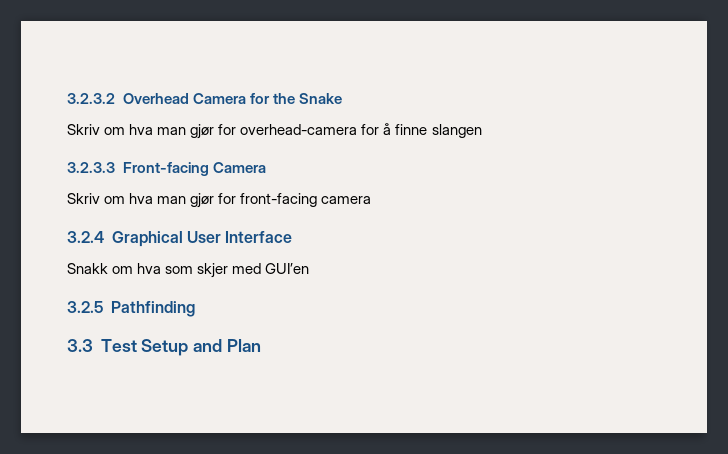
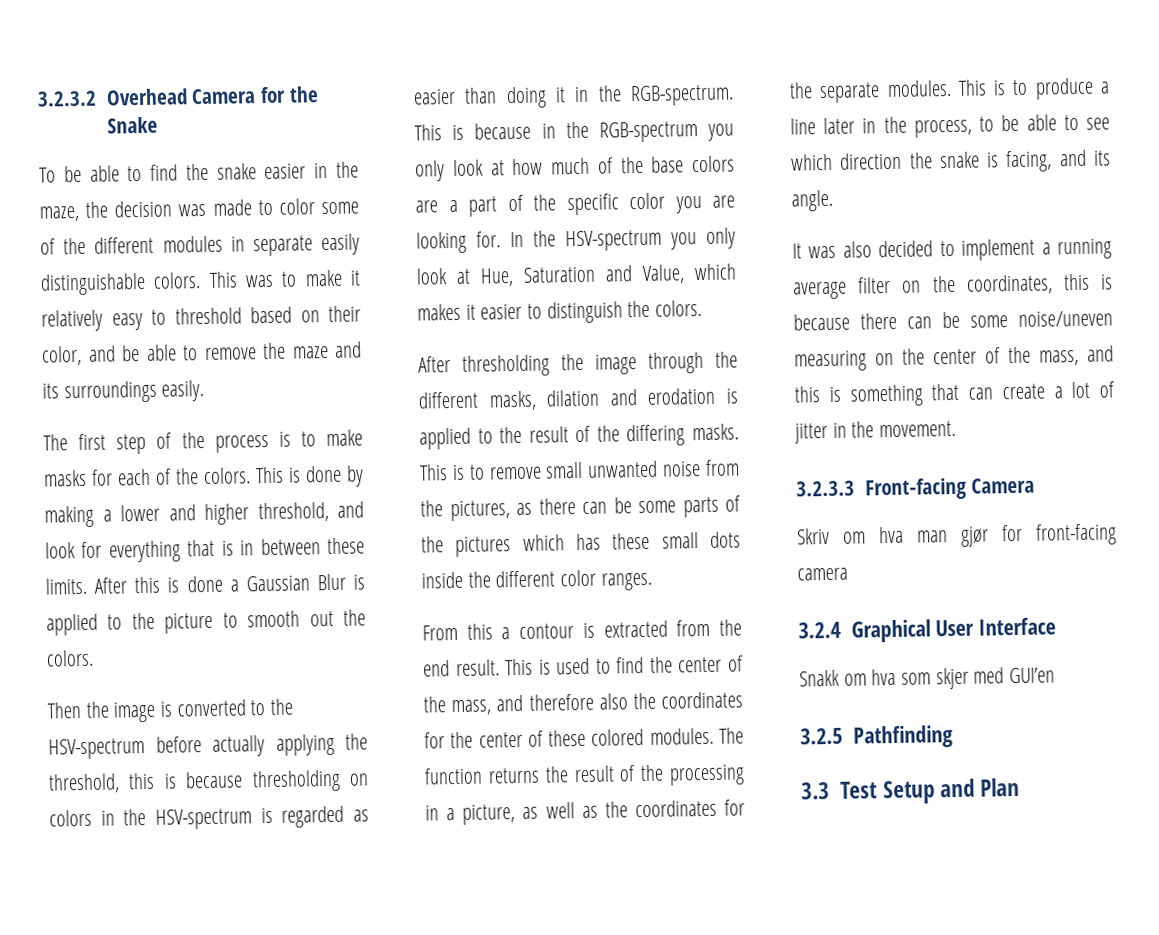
- Skriv om hva man gjør for overhead-camera for å finne slangen
+ To be able to find the snake easier in the maze, the decision was made to color some of the different modules in separate easily distinguishable colors. This was to make it relatively easy to threshold based on their color, and be able to remove the maze and its surroundings easily.
+ The first step of the process is to make masks for each of the colors. This is done by making a lower and higher threshold, and look for everything that is in between these limits. After this is done a Gaussian Blur is applied to the picture to smooth out the colors.
+ Then the image is converted to the HSV-spectrum before actually applying the threshold, this is because thresholding on colors in the HSV-spectrum is regarded as easier than doing it in the RGB-spectrum. This is because in the RGB-spectrum you only look at how much of the base colors are a part of the specific color you are looking for. In the HSV-spectrum you only look at Hue, Saturation and Value, which makes it easier to distinguish the colors.
+ After thresholding the image through the different masks, dilation and erodation is applied to the result of the differing masks. This is to remove small unwanted noise from the pictures, as there can be some parts of the pictures which has these small dots inside the different color ranges.
+ From this a contour is extracted from the end result. This is used to find the center of the mass, and therefore also the coordinates for the center of these colored modules. The function returns the result of the processing in a picture, as well as the coordinates for the separate modules. This is to produce a line later in the process, to be able to see which direction the snake is facing, and its angle.
+ It was also decided to implement a running average filter on the coordinates, this is because there can be some noise/uneven measuring on the center of the mass, and this is something that can create a lot of jitter in the movement.

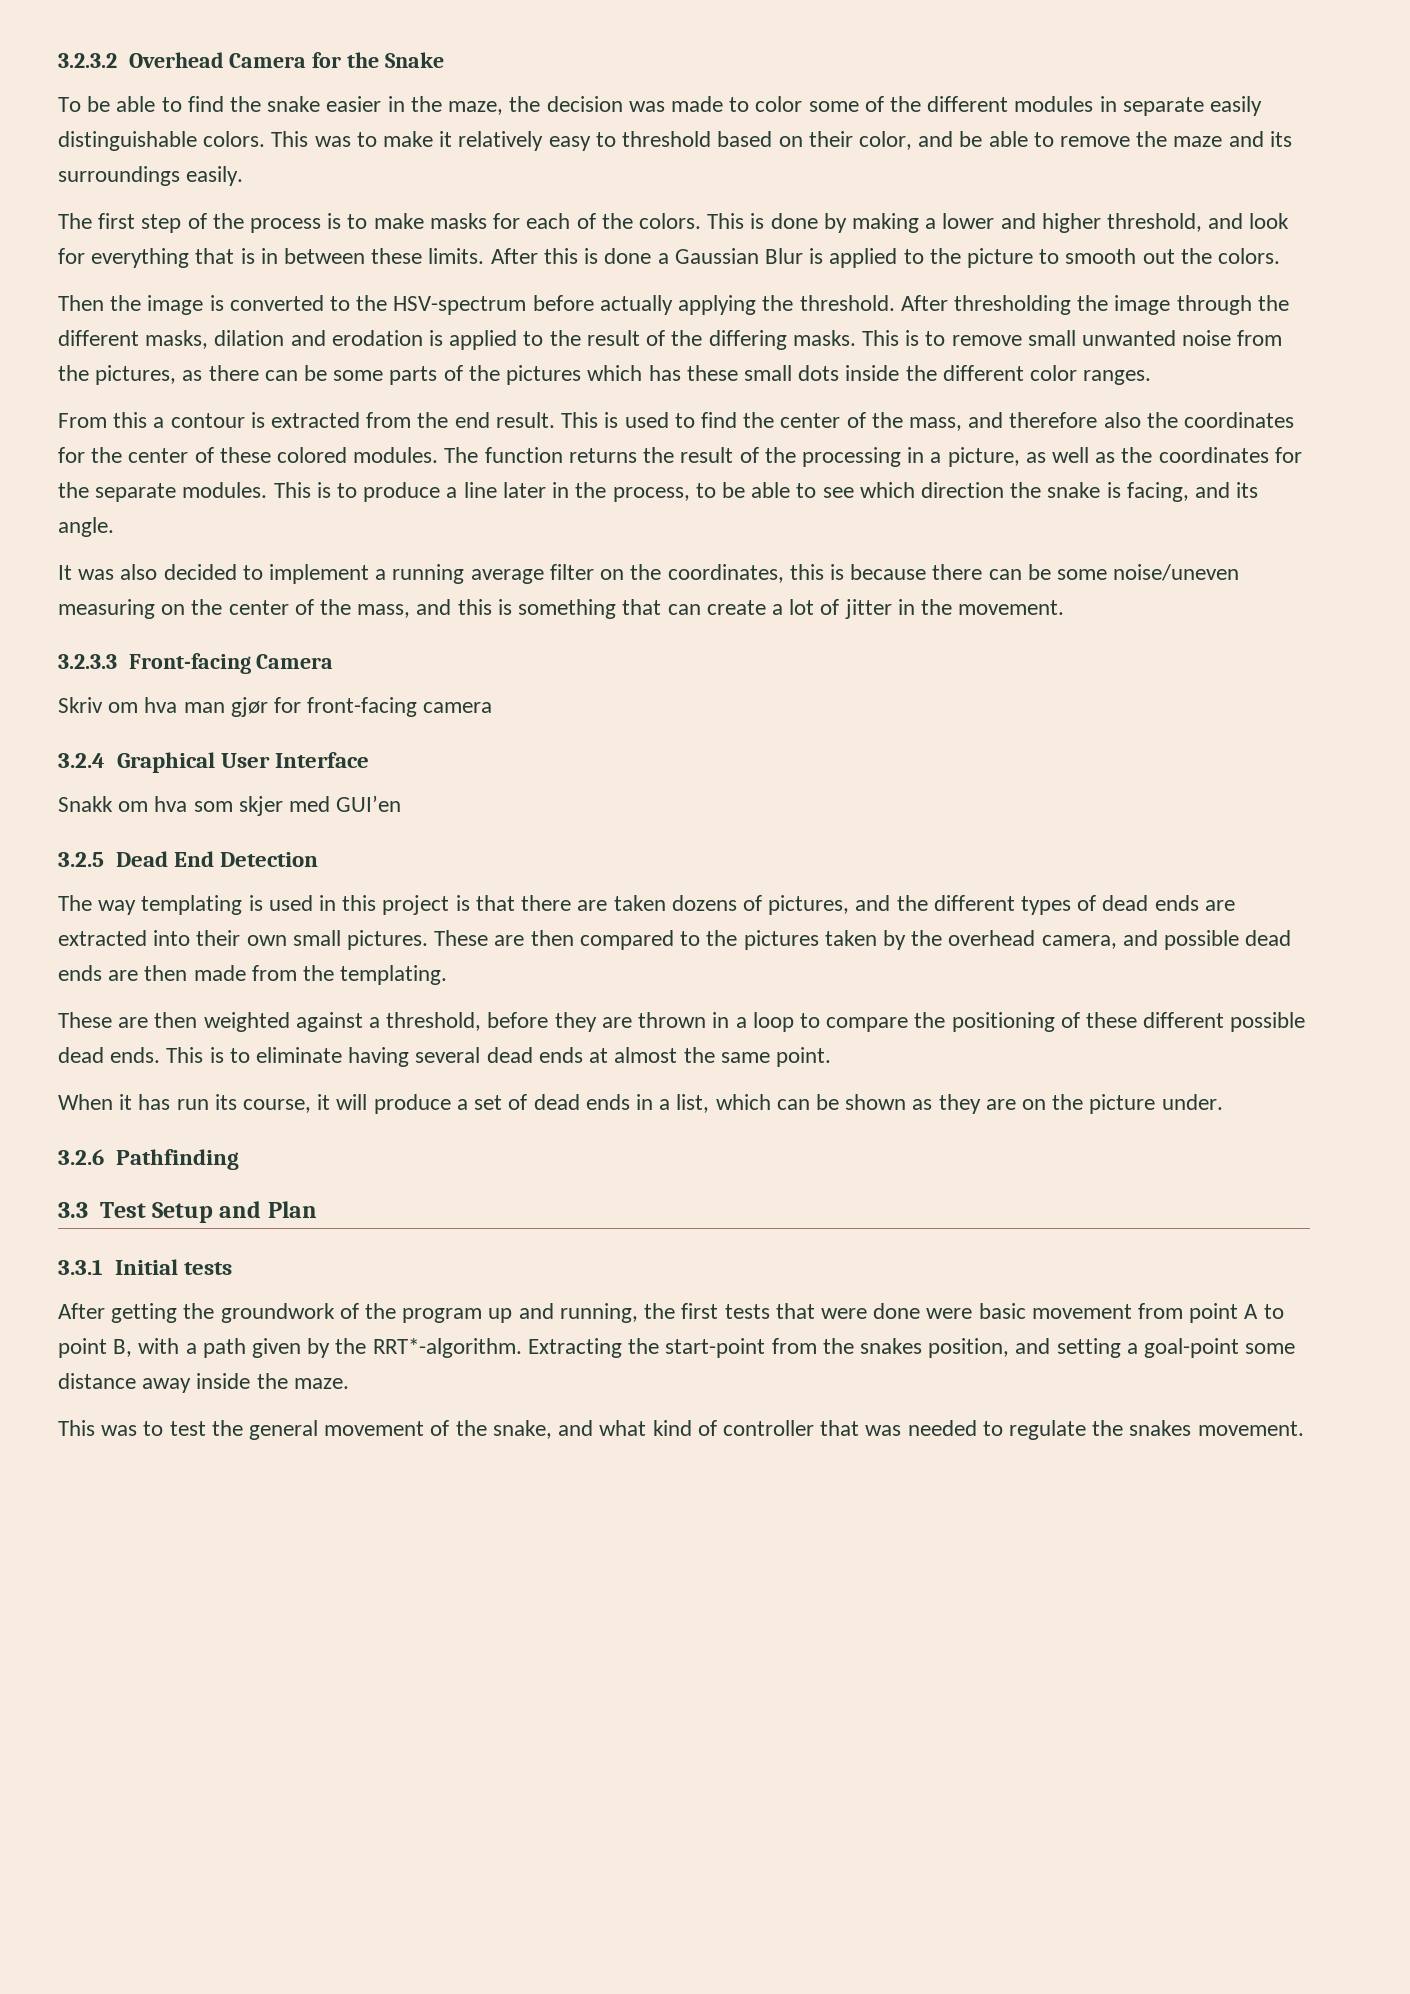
- Then the image is converted to the HSV-spectrum before actually applying the threshold, this is because thresholding on colors in the HSV-spectrum is regarded as easier than doing it in the RGB-spectrum. This is because in the RGB-spectrum you only look at how much of the base colors are a part of the specific color you are looking for. In the HSV-spectrum you only look at Hue, Saturation and Value, which makes it easier to distinguish the colors.
- After thresholding the image through the different masks, dilation and erodation is applied to the result of the differing masks.
+ Then the image is converted to the HSV-spectrum before actually applying the threshold. After thresholding the image through the different masks, dilation and erodation is applied to the result of the differing masks.
- 3.2.5 Pathfinding
+ 3.2.5 Dead End Detection
+ The way templating is used in this project is that there are taken dozens of pictures, and the different types of dead ends are extracted into their own small pictures. These are then compared to the pictures taken by the overhead camera, and possible dead ends are then made from the templating.
+ These are then weighted against a threshold, before they are thrown in a loop to compare the positioning of these different possible dead ends. This is to eliminate having several dead ends at almost the same point.
+ When it has run its course, it will produce a set of dead ends in a list, which can be shown as they are on the picture under.
+ 3.2.6 Pathfinding
+ 3.3.1 Initial tests
+ After getting the groundwork of the program up and running, the first tests that were done were basic movement from point A to point B, with a path given by the RRT*-algorithm. Extracting the start-point from the snakes position, and setting a goal-point some distance away inside the maze.
+ This was to test the general movement of the snake, and what kind of controller that was needed to regulate the snakes movement.

